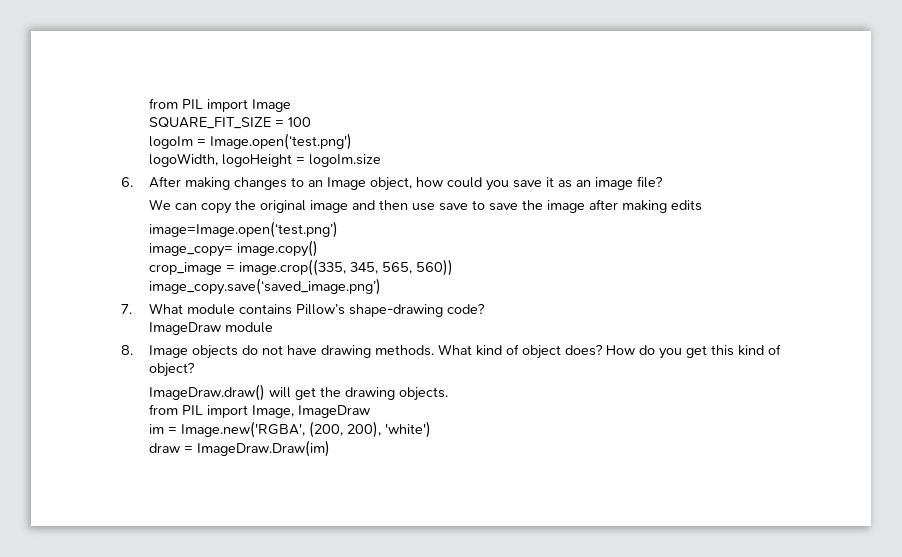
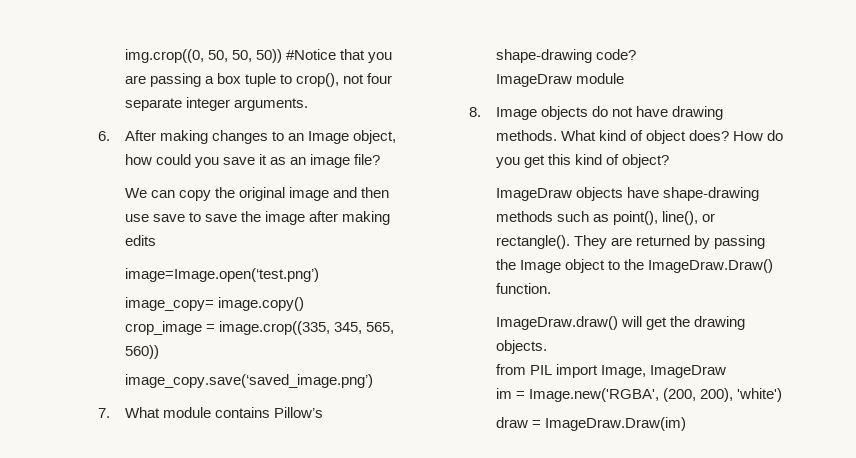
- from PIL import Image
- SQUARE_FIT_SIZE = 100
- logoIm = Image.open(‘test.png')
- logoWidth, logoHeight = logoIm.size
+ img.crop((0, 50, 50, 50)) #Notice that you are passing a box tuple to crop(), not four separate integer arguments.
+ ImageDraw objects have shape-drawing methods such as point(), line(), or rectangle(). They are returned by passing the Image object to the ImageDraw.Draw() function.

